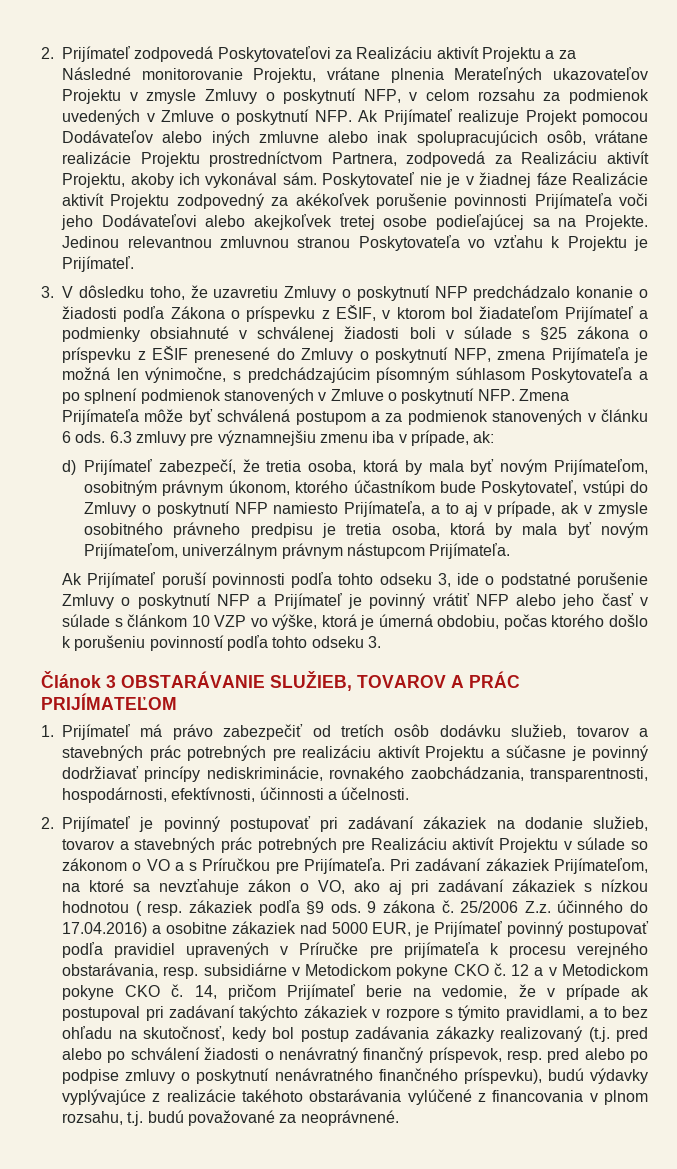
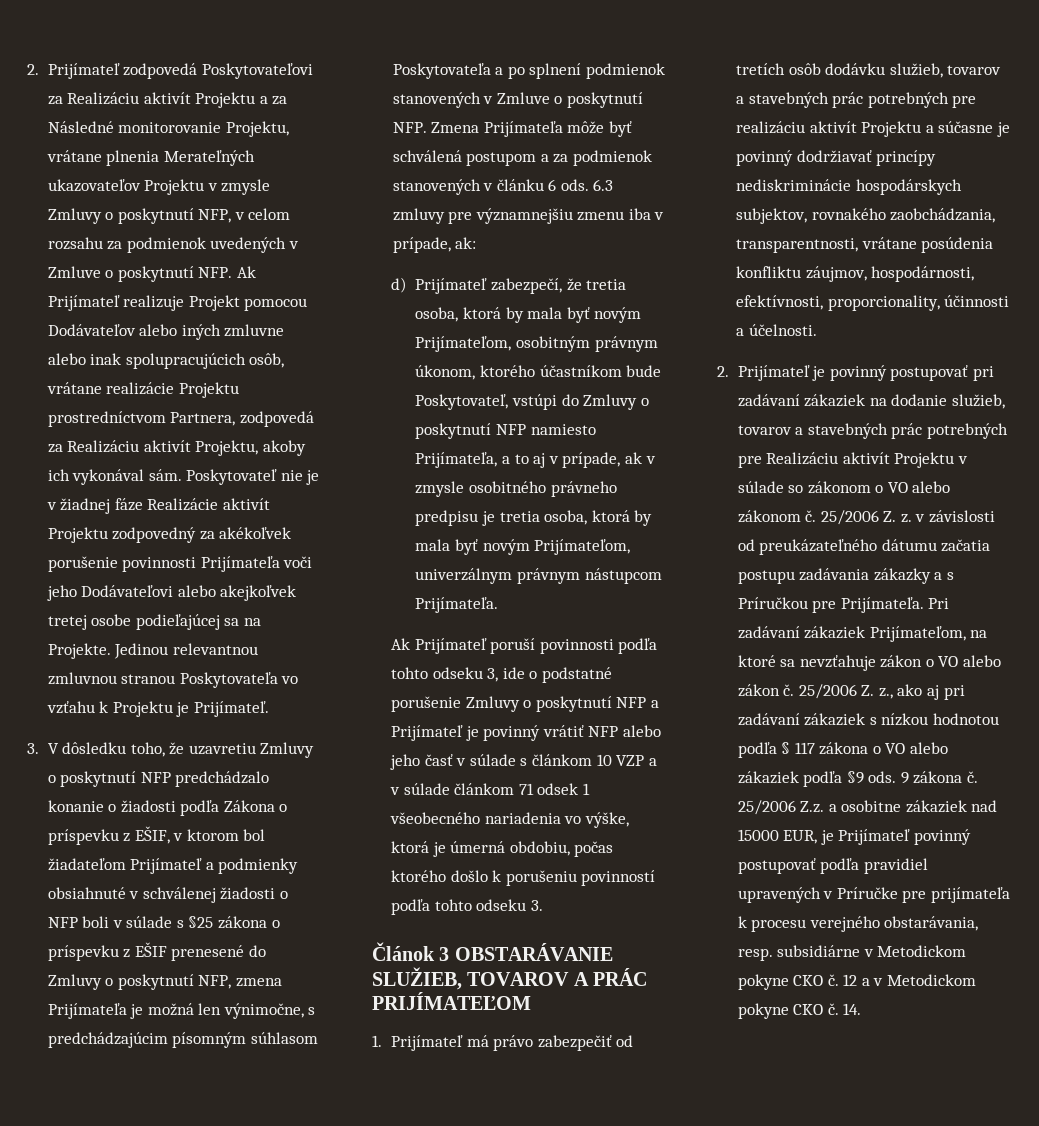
- 3. V dôsledku toho, že uzavretiu Zmluvy o poskytnutí NFP predchádzalo konanie o žiadosti podľa Zákona o príspevku z EŠIF, v ktorom bol žiadateľom Prijímateľ a podmienky obsiahnuté v schválenej žiadosti boli v súlade s §25 zákona o príspevku z EŠIF prenesené do Zmluvy o poskytnutí NFP, zmena Prijímateľa je možná len výnimočne, s predchádzajúcim písomným súhlasom Poskytovateľa a po splnení podmienok stanovených v Zmluve o poskytnutí NFP. Zmena Prijímateľa môže byť schválená postupom a za podmienok stanovených v článku 6 ods.
+ 3. V dôsledku toho, že uzavretiu Zmluvy o poskytnutí NFP predchádzalo konanie o žiadosti podľa Zákona o príspevku z EŠIF, v ktorom bol žiadateľom Prijímateľ a podmienky obsiahnuté v schválenej žiadosti o NFP boli v súlade s §25 zákona o príspevku z EŠIF prenesené do Zmluvy o poskytnutí NFP, zmena Prijímateľa je možná len výnimočne, s predchádzajúcim písomným súhlasom Poskytovateľa a po splnení podmienok stanovených v Zmluve o poskytnutí NFP. Zmena Prijímateľa môže byť schválená postupom a za podmienok stanovených v článku 6 ods.
- Ak Prijímateľ poruší povinnosti podľa tohto odseku 3, ide o podstatné porušenie Zmluvy o poskytnutí NFP a Prijímateľ je povinný vrátiť NFP alebo jeho časť v súlade s článkom 10 VZP vo výške, ktorá je úmerná obdobiu, počas ktorého došlo k porušeniu povinností podľa tohto odseku 3.
+ Ak Prijímateľ poruší povinnosti podľa tohto odseku 3, ide o podstatné porušenie Zmluvy o poskytnutí NFP a Prijímateľ je povinný vrátiť NFP alebo jeho časť v súlade s článkom 10 VZP a v súlade článkom 71 odsek 1 všeobecného nariadenia vo výške, ktorá je úmerná obdobiu, počas ktorého došlo k porušeniu povinností podľa tohto odseku 3.
- 1. Prijímateľ má právo zabezpečiť od tretích osôb dodávku služieb, tovarov a stavebných prác potrebných pre realizáciu aktivít Projektu a súčasne je povinný dodržiavať princípy nediskriminácie, rovnakého zaobchádzania, transparentnosti, hospodárnosti, efektívnosti, účinnosti a účelnosti.
+ 1. Prijímateľ má právo zabezpečiť od tretích osôb dodávku služieb, tovarov a stavebných prác potrebných pre realizáciu aktivít Projektu a súčasne je povinný dodržiavať princípy nediskriminácie hospodárskych subjektov, rovnakého zaobchádzania, transparentnosti, vrátane posúdenia konfliktu záujmov, hospodárnosti, efektívnosti, proporcionality, účinnosti a účelnosti.
- 2. Prijímateľ je povinný postupovať pri zadávaní zákaziek na dodanie služieb, tovarov a stavebných prác potrebných pre Realizáciu aktivít Projektu v súlade so zákonom o VO a s Príručkou pre Prijímateľa.
+ 2. Prijímateľ je povinný postupovať pri zadávaní zákaziek na dodanie služieb, tovarov a stavebných prác potrebných pre Realizáciu aktivít Projektu v súlade so zákonom o VO alebo zákonom č. 25/2006 Z. z. v závislosti od preukázateľného dátumu začatia postupu zadávania zákazky a s Príručkou pre Prijímateľa.
- Pri zadávaní zákaziek Prijímateľom, na ktoré sa nevzťahuje zákon o VO, ako aj pri zadávaní zákaziek s nízkou hodnotou ( resp. zákaziek podľa §9 ods.
+ Pri zadávaní zákaziek Prijímateľom, na ktoré sa nevzťahuje zákon o VO alebo zákon č. 25/2006 Z. z., ako aj pri zadávaní zákaziek s nízkou hodnotou podľa § 117 zákona o VO alebo zákaziek podľa §9 ods.
- 25/2006 Z.z. účinného do 17.04.2016) a osobitne zákaziek nad 5000 EUR, je Prijímateľ povinný postupovať podľa pravidiel upravených v Príručke pre prijímateľa k procesu verejného obstarávania, resp. subsidiárne v Metodickom pokyne CKO č.
+ 25/2006 Z.z. a osobitne zákaziek nad 15000 EUR, je Prijímateľ povinný postupovať podľa pravidiel upravených v Príručke pre prijímateľa k procesu verejného obstarávania, resp. subsidiárne v Metodickom pokyne CKO č.
- 14, pričom Prijímateľ berie na vedomie, že v prípade ak postupoval pri zadávaní takýchto zákaziek v rozpore s týmito pravidlami, a to bez ohľadu na skutočnosť, kedy bol postup zadávania zákazky realizovaný (t.j. pred alebo po schválení žiadosti o nenávratný finančný príspevok, resp. pred alebo po podpise zmluvy o poskytnutí nenávratného finančného príspevku), budú výdavky vyplývajúce z realizácie takéhoto obstarávania vylúčené z financovania v plnom rozsahu, t.j. budú považované za neoprávnené.
+ 14.

